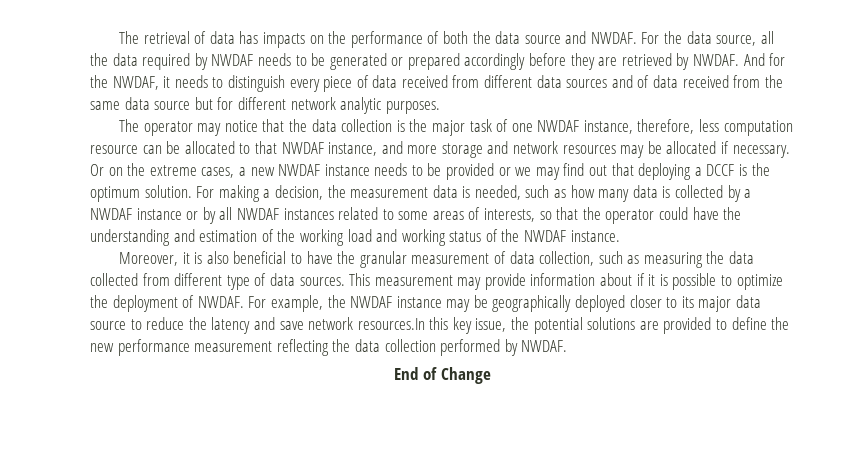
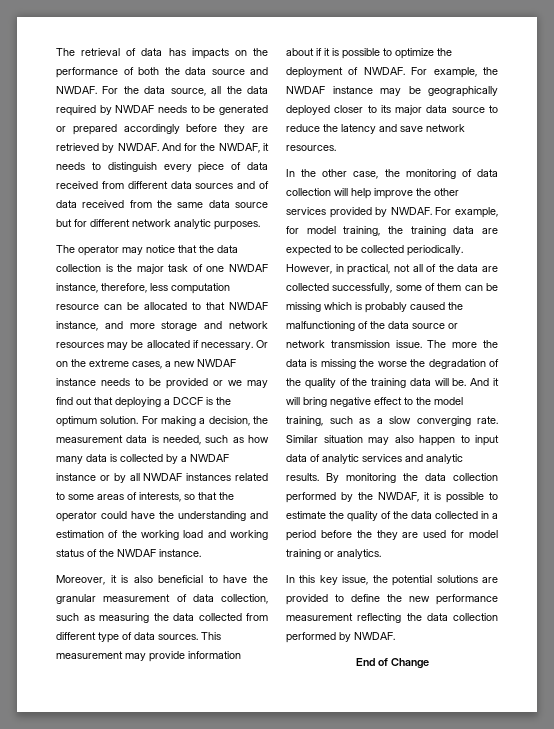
- For example, the NWDAF instance may be geographically deployed closer to its major data source to reduce the latency and save network resources.In this key issue, the potential solutions are provided to define the new performance measurement reflecting the data collection performed by NWDAF.
+ For example, the NWDAF instance may be geographically deployed closer to its major data source to reduce the latency and save network resources.
+ In the other case, the monitoring of data collection will help improve the other services provided by NWDAF. For example, for model training, the training data are expected to be collected periodically. However, in practical, not all of the data are collected successfully, some of them can be missing which is probably caused the malfunctioning of the data source or network transmission issue. The more the data is missing the worse the degradation of the quality of the training data will be. And it will bring negative effect to the model training, such as a slow converging rate. Similar situation may also happen to input data of analytic services and analytic results. By monitoring the data collection performed by the NWDAF, it is possible to estimate the quality of the data collected in a period before the they are used for model training or analytics.
+ In this key issue, the potential solutions are provided to define the new performance measurement reflecting the data collection performed by NWDAF.

